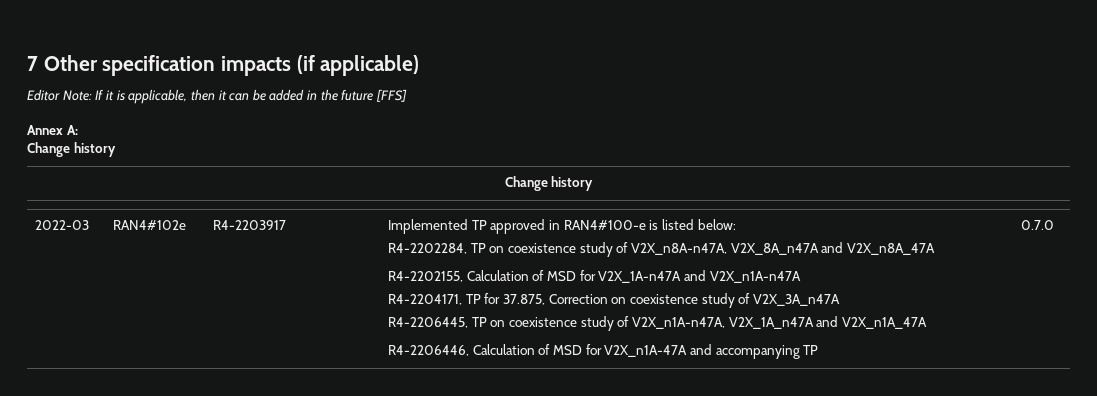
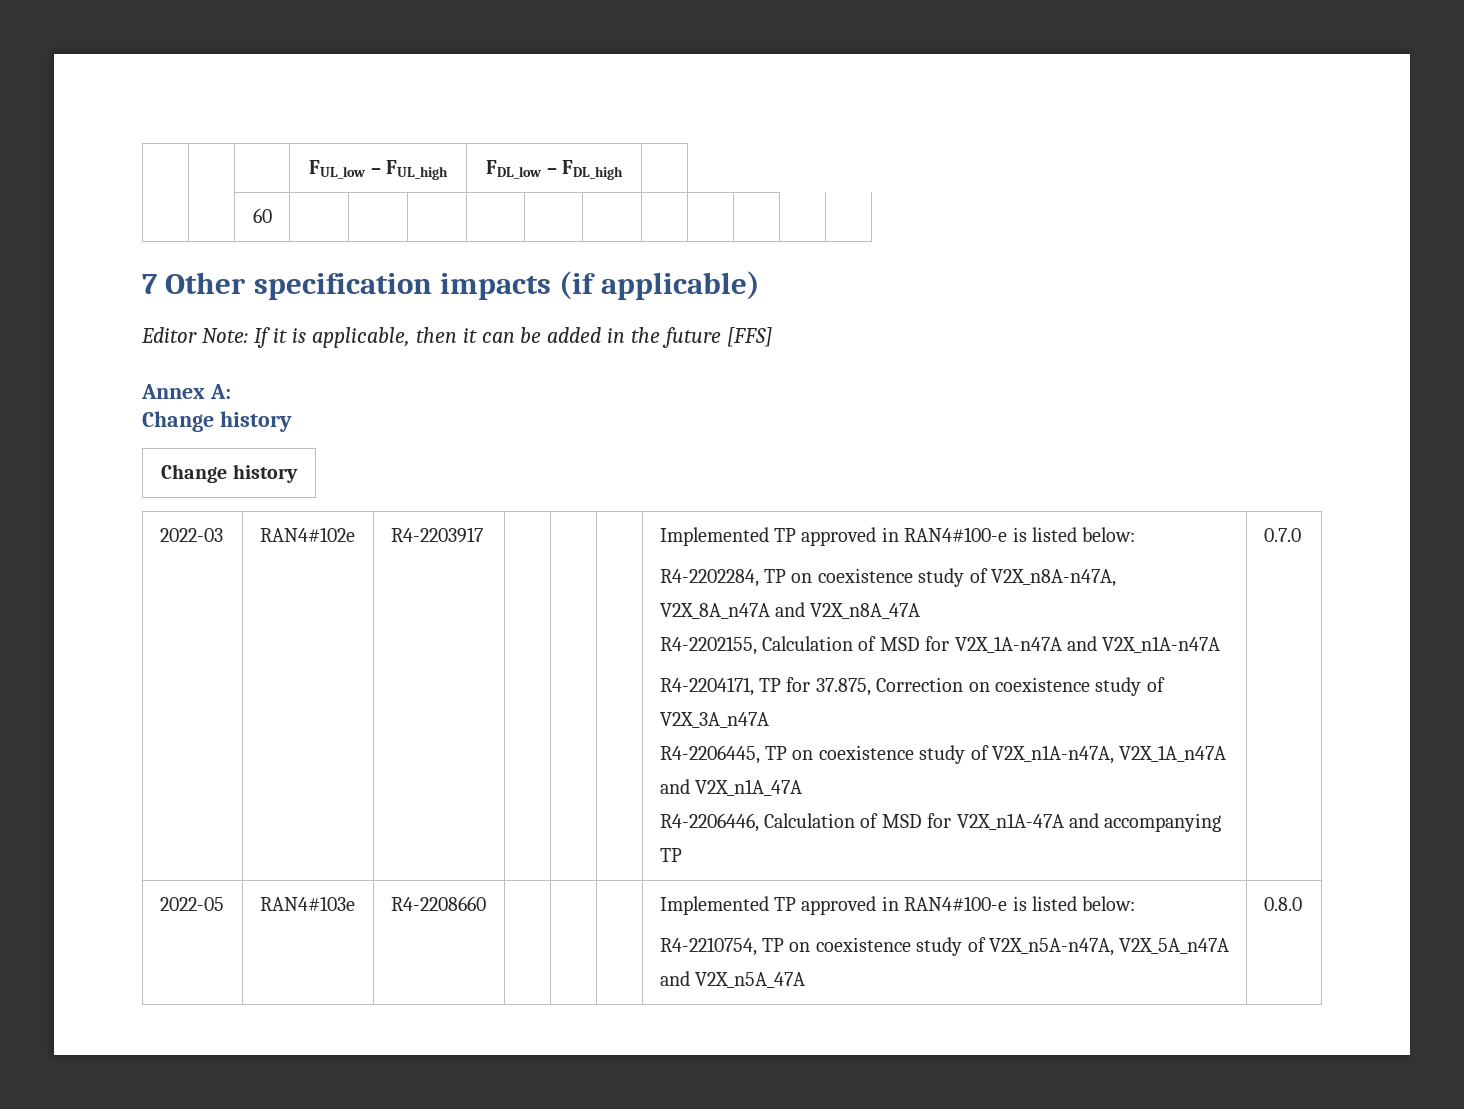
+ | | | FUL_low – FUL_high | FDL_low – FDL_high |
+ | | 60 | | | | | | | | | | |
+ 2022-05 | RAN4#103e | R4-2208660 | | | | Implemented TP approved in RAN4#100-e is listed below:
+ R4-2210754, TP on coexistence study of V2X_n5A-n47A, V2X_5A_n47A and V2X_n5A_47A | 0.8.0

